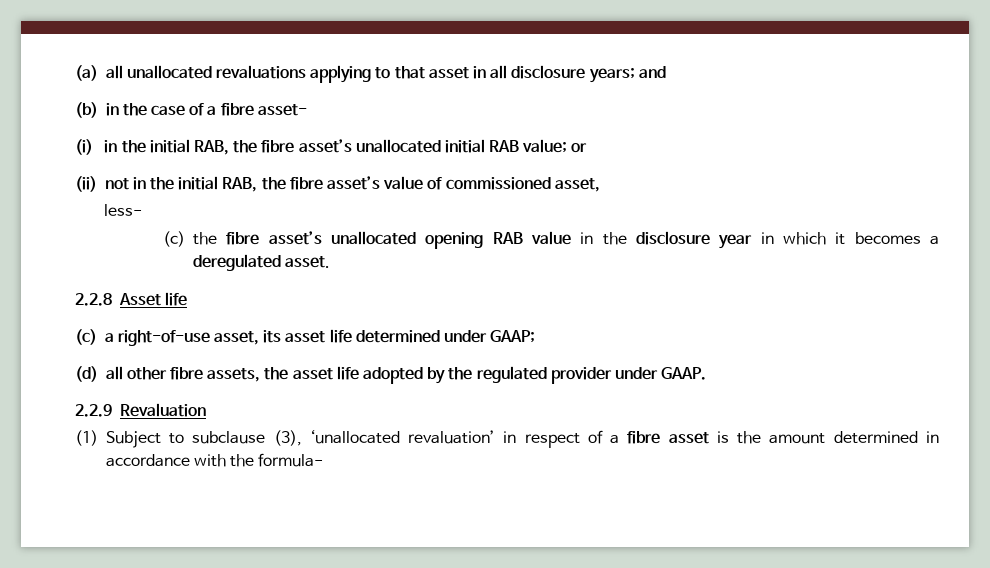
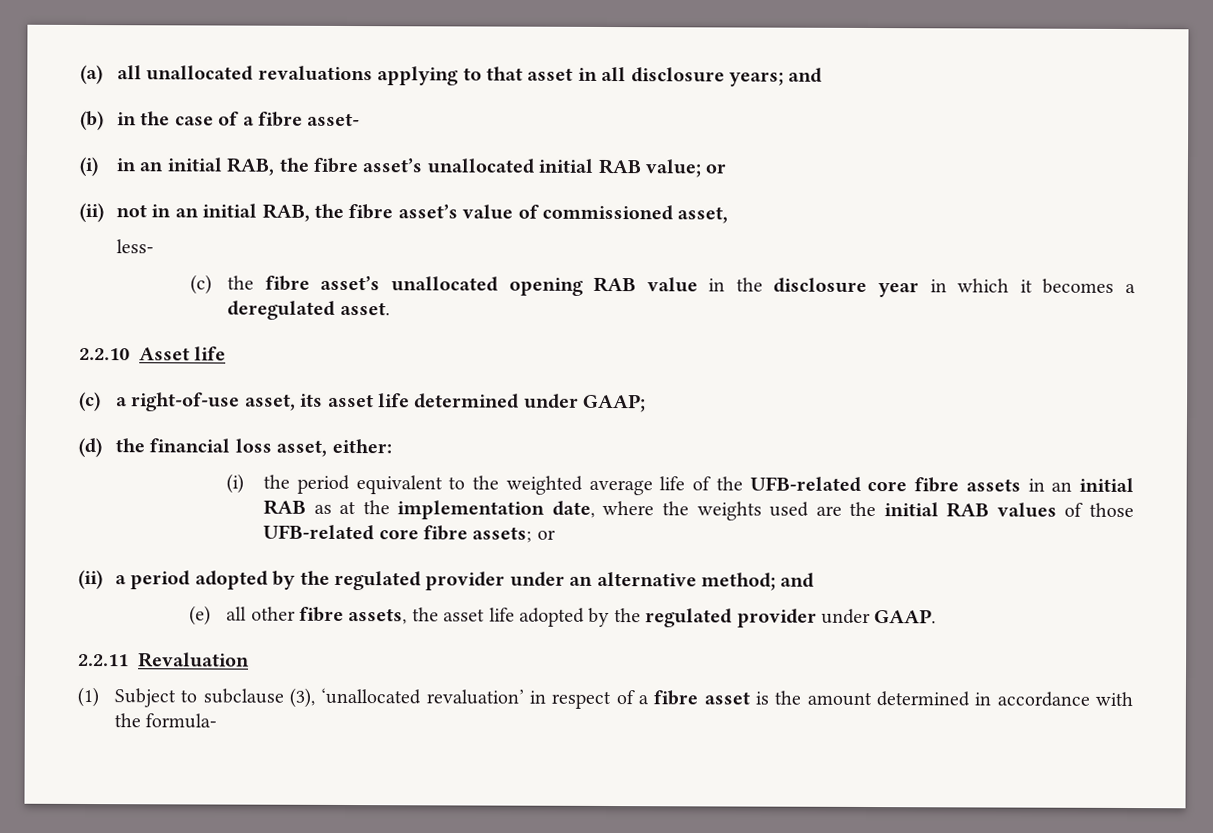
- (i) in the initial RAB, the fibre asset’s unallocated initial RAB value; or
+ (i) in an initial RAB, the fibre asset’s unallocated initial RAB value; or
- (ii) not in the initial RAB, the fibre asset’s value of commissioned asset,
+ (ii) not in an initial RAB, the fibre asset’s value of commissioned asset,
- 2.2.8 Asset life
+ 2.2.10 Asset life
- (d) all other fibre assets, the asset life adopted by the regulated provider under GAAP.
+ (d) the financial loss asset, either:
+ (i) the period equivalent to the weighted average life of the UFB-related core fibre assets in an initial RAB as at the implementation date, where the weights used are the initial RAB values of those UFB-related core fibre assets; or
+ (ii) a period adopted by the regulated provider under an alternative method; and
+ (e) all other fibre assets, the asset life adopted by the regulated provider under GAAP.
- 2.2.9 Revaluation
+ 2.2.11 Revaluation

